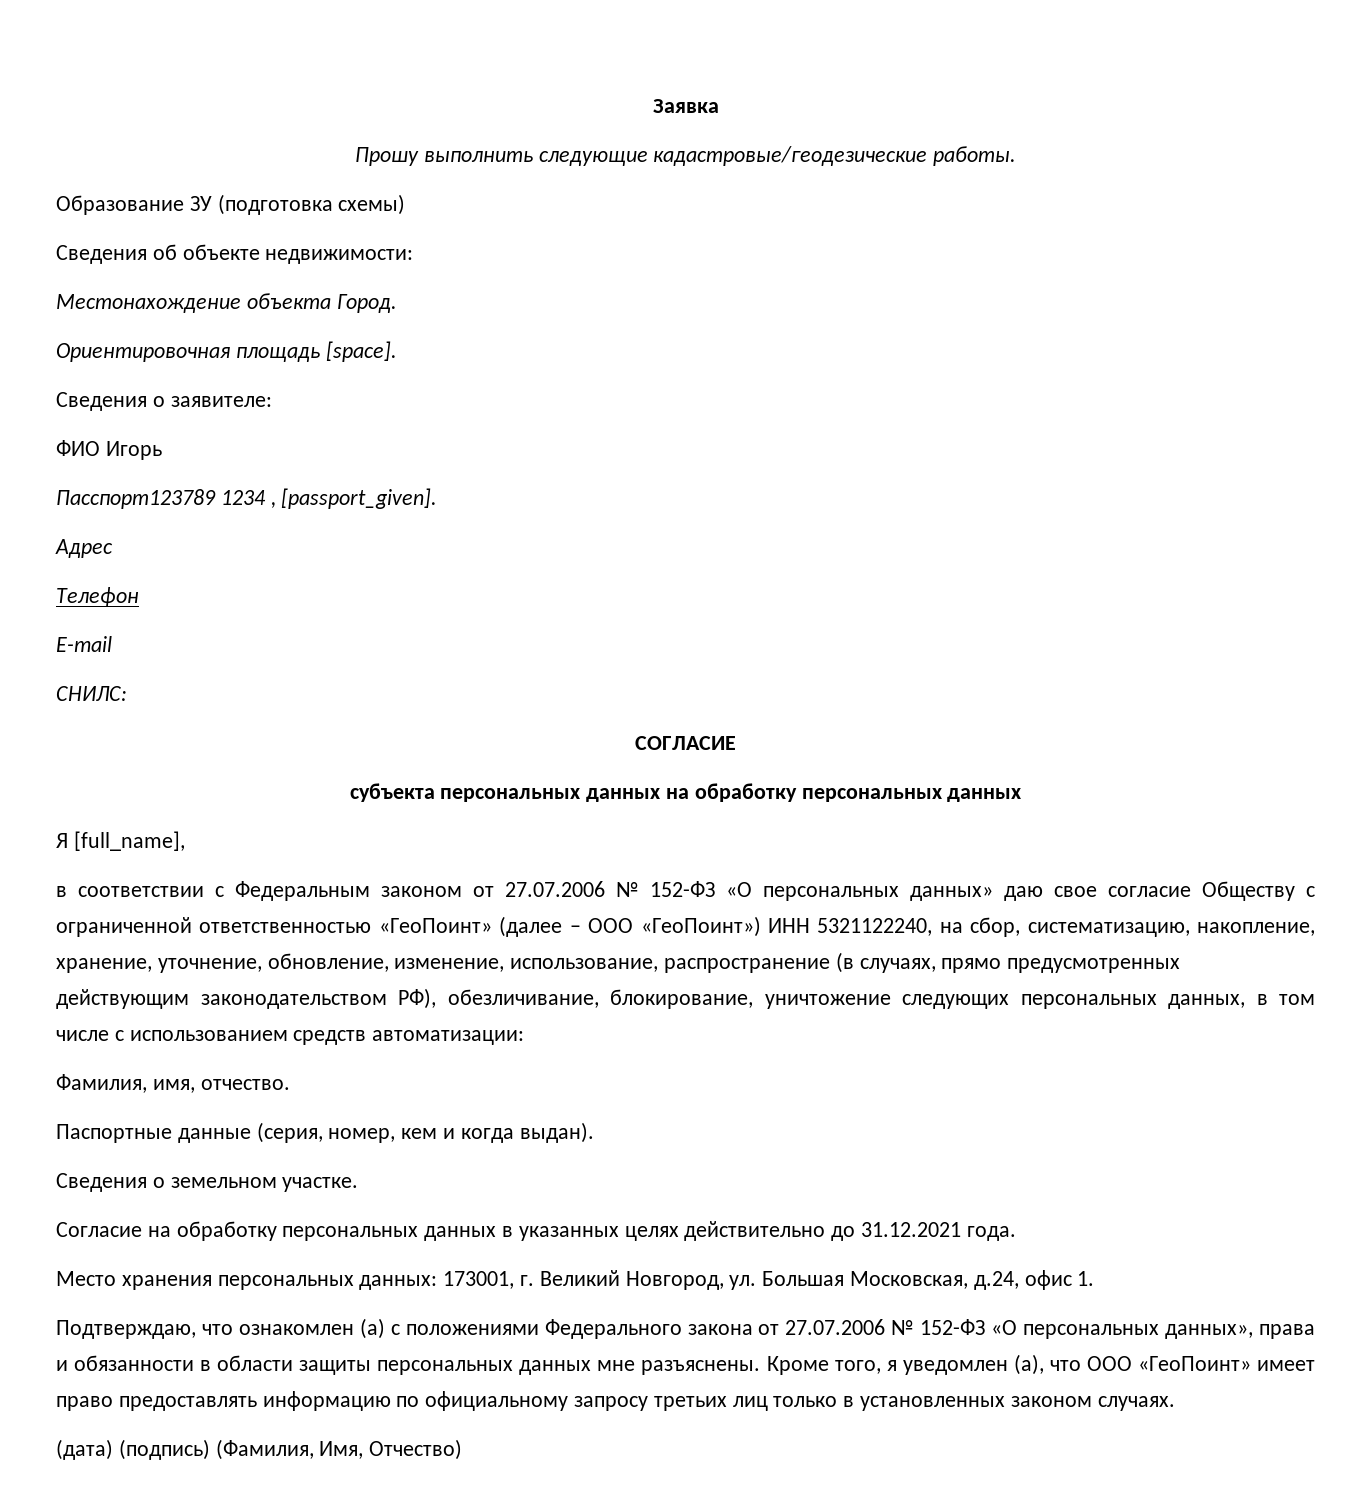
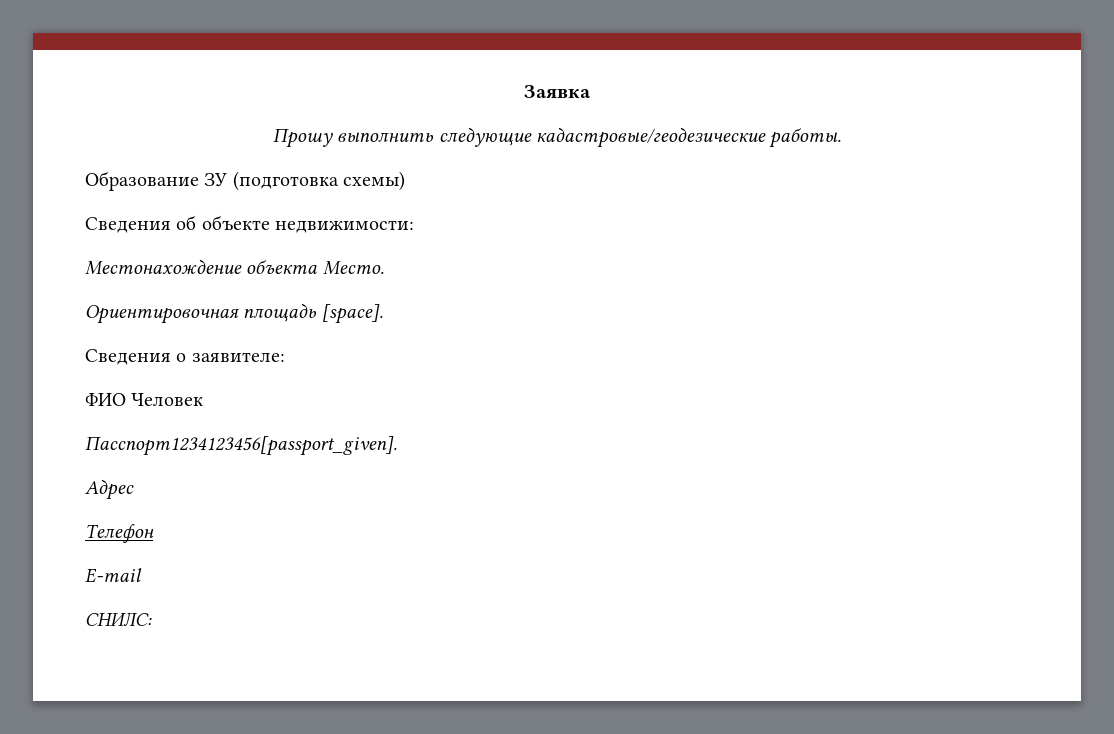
- Местонахождение объекта Город.
+ Местонахождение объекта Место.
- ФИО Игорь
- Пасспорт123789 1234 , [passport_given].
+ ФИО Человек
+ Пасспорт1234123456[passport_given].
- СОГЛАСИЕ
- субъекта персональных данных на обработку персональных данных
- Я [full_name],
- в соответствии с Федеральным законом от 27.07.2006 № 152-ФЗ «О персональных данных» даю свое согласие Обществу с ограниченной ответственностью «ГеоПоинт» (далее – ООО «ГеоПоинт») ИНН 5321122240, на сбор, систематизацию, накопление, хранение, уточнение, обновление, изменение, использование, распространение (в случаях, прямо предусмотренных действующим законодательством РФ), обезличивание, блокирование, уничтожение следующих персональных данных, в том числе с использованием средств автоматизации:
- Фамилия, имя, отчество.
- Паспортные данные (серия, номер, кем и когда выдан).
- Сведения о земельном участке.
- Согласие на обработку персональных данных в указанных целях действительно до 31.12.2021 года.
- Место хранения персональных данных: 173001, г. Великий Новгород, ул. Большая Московская, д.24, офис 1.
- Подтверждаю, что ознакомлен (а) с положениями Федерального закона от 27.07.2006 № 152-ФЗ «О персональных данных», права и обязанности в области защиты персональных данных мне разъяснены. Кроме того, я уведомлен (а), что ООО «ГеоПоинт» имеет право предоставлять информацию по официальному запросу третьих лиц только в установленных законом случаях.
- (дата) (подпись) (Фамилия, Имя, Отчество)

